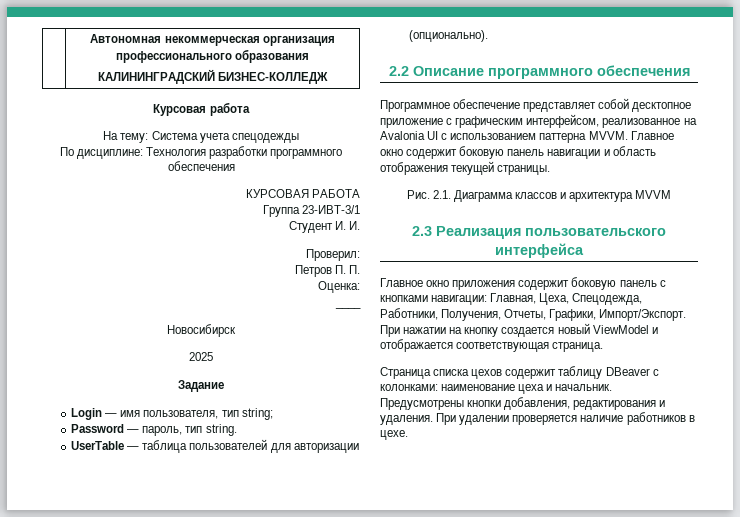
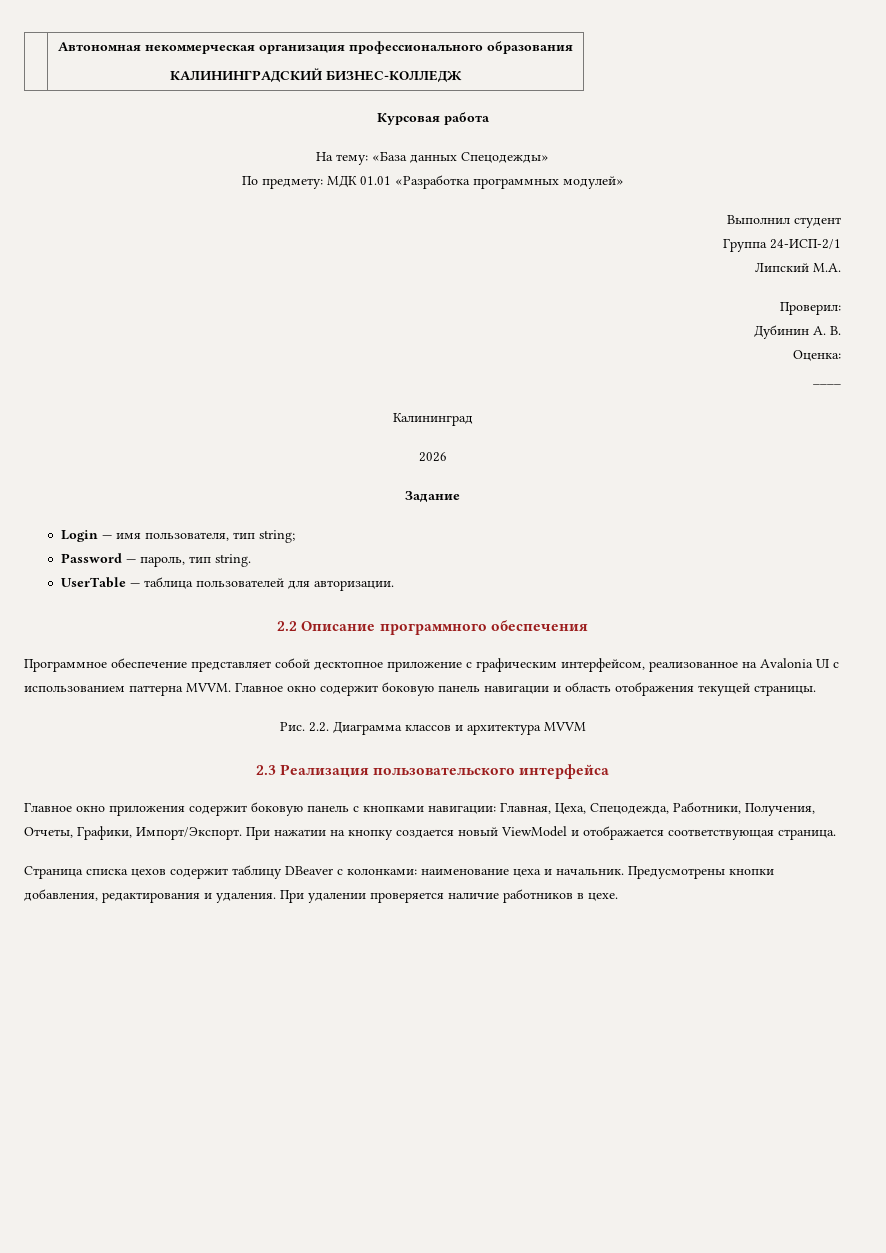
- На тему: Система учета спецодежды
- По дисциплине: Технология разработки программного обеспечения
- КУРСОВАЯ РАБОТА
- Группа 23-ИВТ-3/1
- Студент И. И.
+ На тему: «База данных Спецодежды»
+ По предмету: МДК 01.01 «Разработка программных модулей»
+ Выполнил студент
+ Группа 24-ИСП-2/1
+ Липский М.А.
  Проверил:
- Петров П. П.
+ Дубинин А. В.
- Новосибирск
- 2025
+ Калининград
+ 2026
- UserTable — таблица пользователей для авторизации (опционально).
+ UserTable — таблица пользователей для авторизации.
- Рис. 2.1. Диаграмма классов и архитектура MVVM
+ Рис. 2.2. Диаграмма классов и архитектура MVVM

